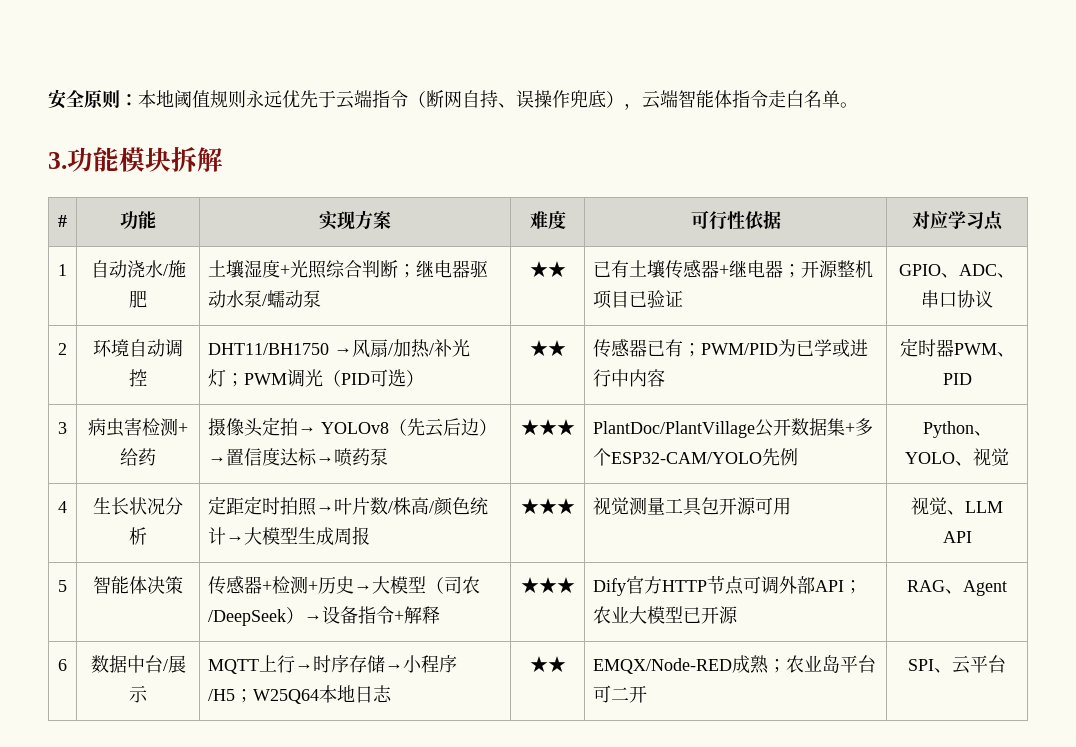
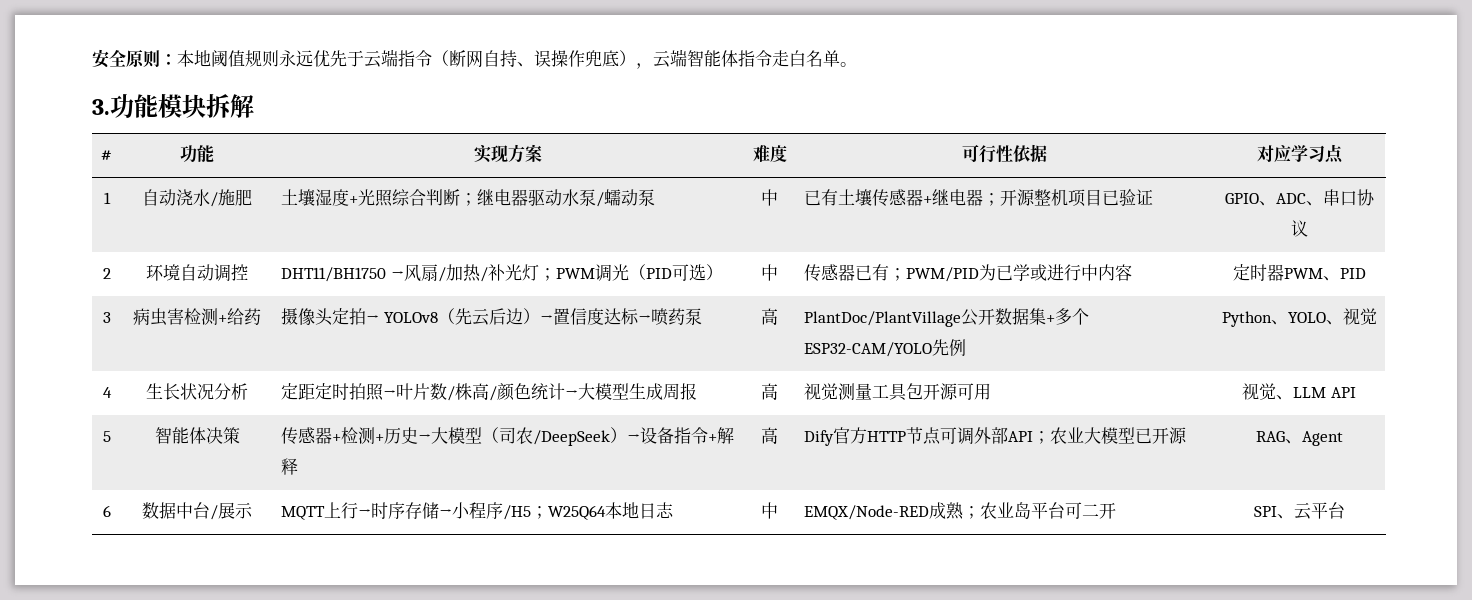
- 1 | 自动浇水/施肥 | 土壤湿度+光照综合判断；继电器驱动水泵/蠕动泵 | ★★ | 已有土壤传感器+继电器；开源整机项目已验证 | GPIO、ADC、串口协议
+ 1 | 自动浇水/施肥 | 土壤湿度+光照综合判断；继电器驱动水泵/蠕动泵 | 中 | 已有土壤传感器+继电器；开源整机项目已验证 | GPIO、ADC、串口协议
- 2 | 环境自动调控 | DHT11/BH1750 →风扇/加热/补光灯；PWM调光（PID可选） | ★★ | 传感器已有；PWM/PID为已学或进行中内容 | 定时器PWM、PID
+ 2 | 环境自动调控 | DHT11/BH1750 →风扇/加热/补光灯；PWM调光（PID可选） | 中 | 传感器已有；PWM/PID为已学或进行中内容 | 定时器PWM、PID
- 3 | 病虫害检测+给药 | 摄像头定拍→ YOLOv8（先云后边）→置信度达标→喷药泵 | ★★★ | PlantDoc/PlantVillage公开数据集+多个ESP32-CAM/YOLO先例 | Python、YOLO、视觉
+ 3 | 病虫害检测+给药 | 摄像头定拍→ YOLOv8（先云后边）→置信度达标→喷药泵 | 高 | PlantDoc/PlantVillage公开数据集+多个ESP32-CAM/YOLO先例 | Python、YOLO、视觉
- 4 | 生长状况分析 | 定距定时拍照→叶片数/株高/颜色统计→大模型生成周报 | ★★★ | 视觉测量工具包开源可用 | 视觉、LLM API
+ 4 | 生长状况分析 | 定距定时拍照→叶片数/株高/颜色统计→大模型生成周报 | 高 | 视觉测量工具包开源可用 | 视觉、LLM API
- 5 | 智能体决策 | 传感器+检测+历史→大模型（司农/DeepSeek）→设备指令+解释 | ★★★ | Dify官方HTTP节点可调外部API；农业大模型已开源 | RAG、Agent
+ 5 | 智能体决策 | 传感器+检测+历史→大模型（司农/DeepSeek）→设备指令+解释 | 高 | Dify官方HTTP节点可调外部API；农业大模型已开源 | RAG、Agent
- 6 | 数据中台/展示 | MQTT上行→时序存储→小程序/H5；W25Q64本地日志 | ★★ | EMQX/Node-RED成熟；农业岛平台可二开 | SPI、云平台
+ 6 | 数据中台/展示 | MQTT上行→时序存储→小程序/H5；W25Q64本地日志 | 中 | EMQX/Node-RED成熟；农业岛平台可二开 | SPI、云平台

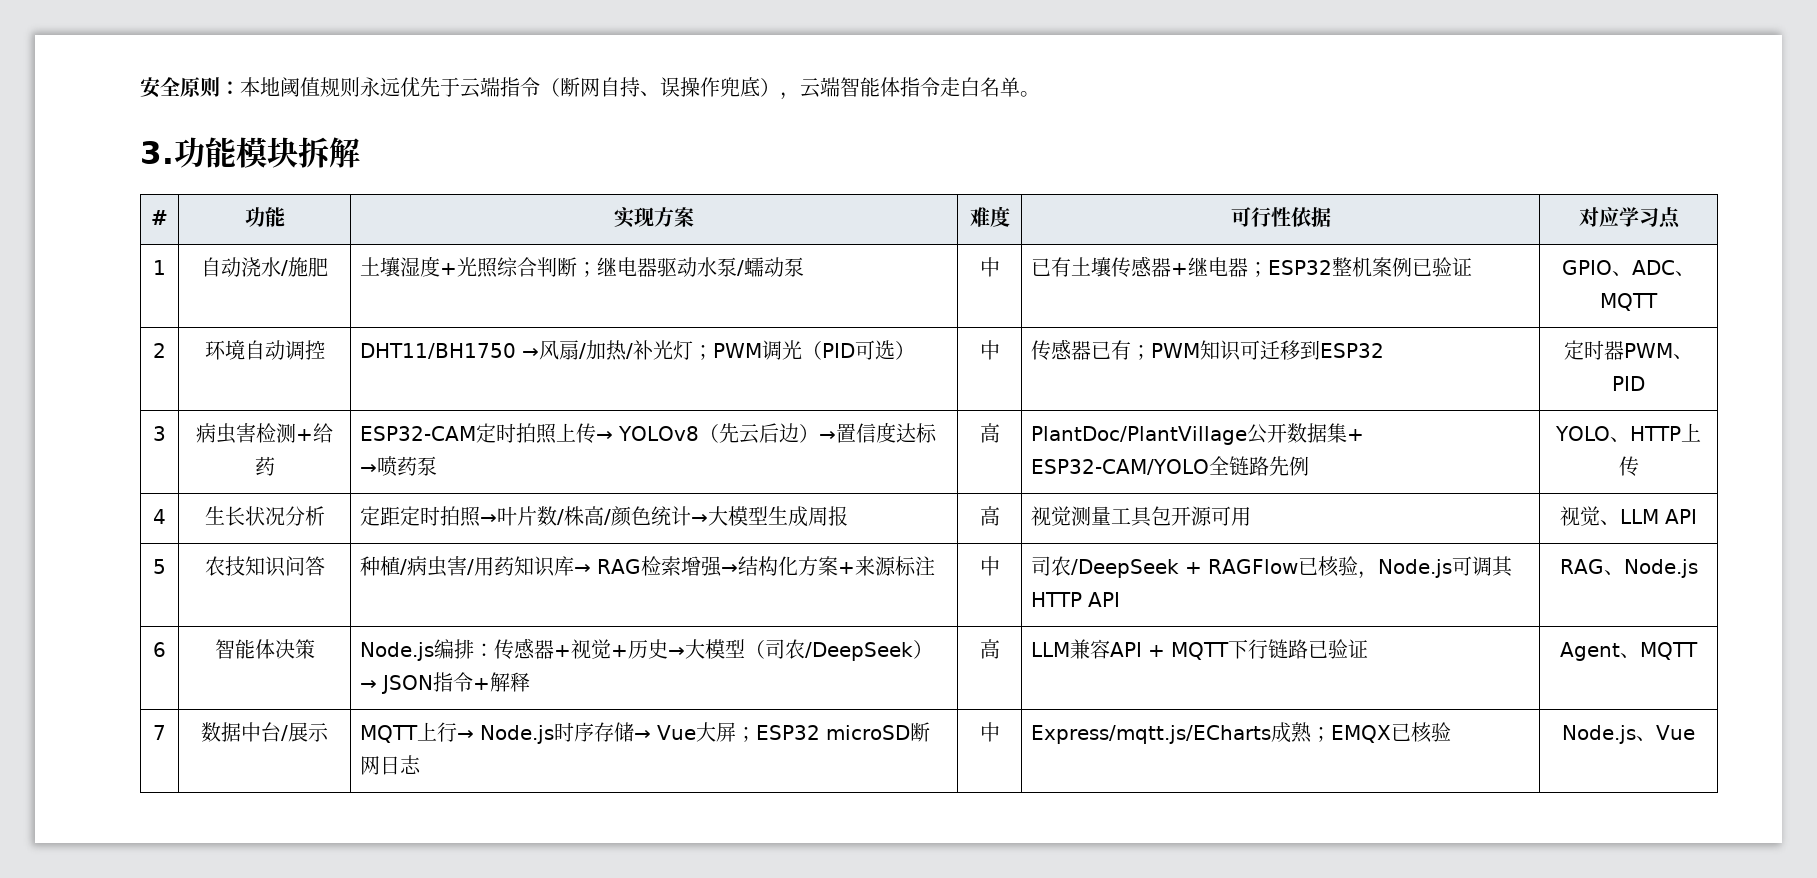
- 1 | 自动浇水/施肥 | 土壤湿度+光照综合判断；继电器驱动水泵/蠕动泵 | 中 | 已有土壤传感器+继电器；开源整机项目已验证 | GPIO、ADC、串口协议
+ 1 | 自动浇水/施肥 | 土壤湿度+光照综合判断；继电器驱动水泵/蠕动泵 | 中 | 已有土壤传感器+继电器；ESP32整机案例已验证 | GPIO、ADC、MQTT
- 2 | 环境自动调控 | DHT11/BH1750 →风扇/加热/补光灯；PWM调光（PID可选） | 中 | 传感器已有；PWM/PID为已学或进行中内容 | 定时器PWM、PID
+ 2 | 环境自动调控 | DHT11/BH1750 →风扇/加热/补光灯；PWM调光（PID可选） | 中 | 传感器已有；PWM知识可迁移到ESP32 | 定时器PWM、PID
- 3 | 病虫害检测+给药 | 摄像头定拍→ YOLOv8（先云后边）→置信度达标→喷药泵 | 高 | PlantDoc/PlantVillage公开数据集+多个ESP32-CAM/YOLO先例 | Python、YOLO、视觉
+ 3 | 病虫害检测+给药 | ESP32-CAM定时拍照上传→ YOLOv8（先云后边）→置信度达标→喷药泵 | 高 | PlantDoc/PlantVillage公开数据集+ ESP32-CAM/YOLO全链路先例 | YOLO、HTTP上传
- 5 | 智能体决策 | 传感器+检测+历史→大模型（司农/DeepSeek）→设备指令+解释 | 高 | Dify官方HTTP节点可调外部API；农业大模型已开源 | RAG、Agent
- 6 | 数据中台/展示 | MQTT上行→时序存储→小程序/H5；W25Q64本地日志 | 中 | EMQX/Node-RED成熟；农业岛平台可二开 | SPI、云平台
+ 5 | 农技知识问答 | 种植/病虫害/用药知识库→ RAG检索增强→结构化方案+来源标注 | 中 | 司农/DeepSeek + RAGFlow已核验，Node.js可调其HTTP API | RAG、Node.js
+ 6 | 智能体决策 | Node.js编排：传感器+视觉+历史→大模型（司农/DeepSeek）→ JSON指令+解释 | 高 | LLM兼容API + MQTT下行链路已验证 | Agent、MQTT
+ 7 | 数据中台/展示 | MQTT上行→ Node.js时序存储→ Vue大屏；ESP32 microSD断网日志 | 中 | Express/mqtt.js/ECharts成熟；EMQX已核验 | Node.js、Vue

